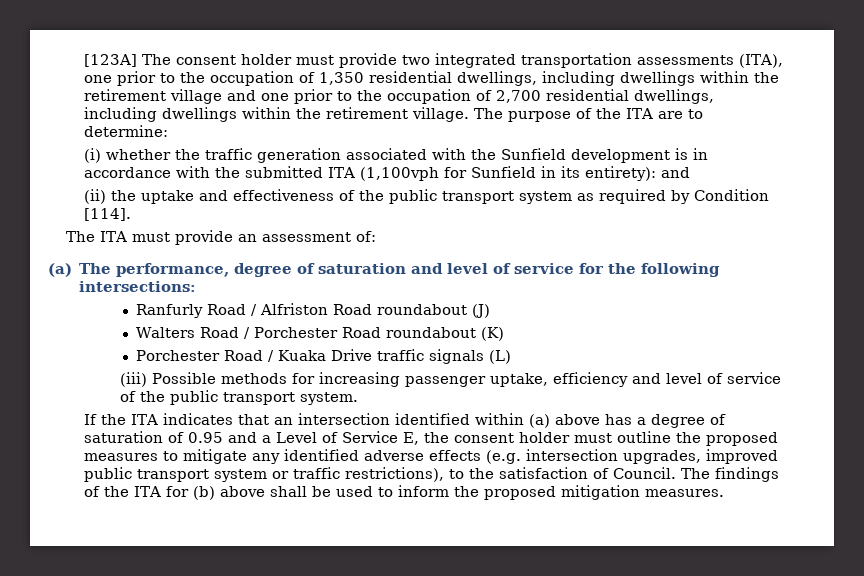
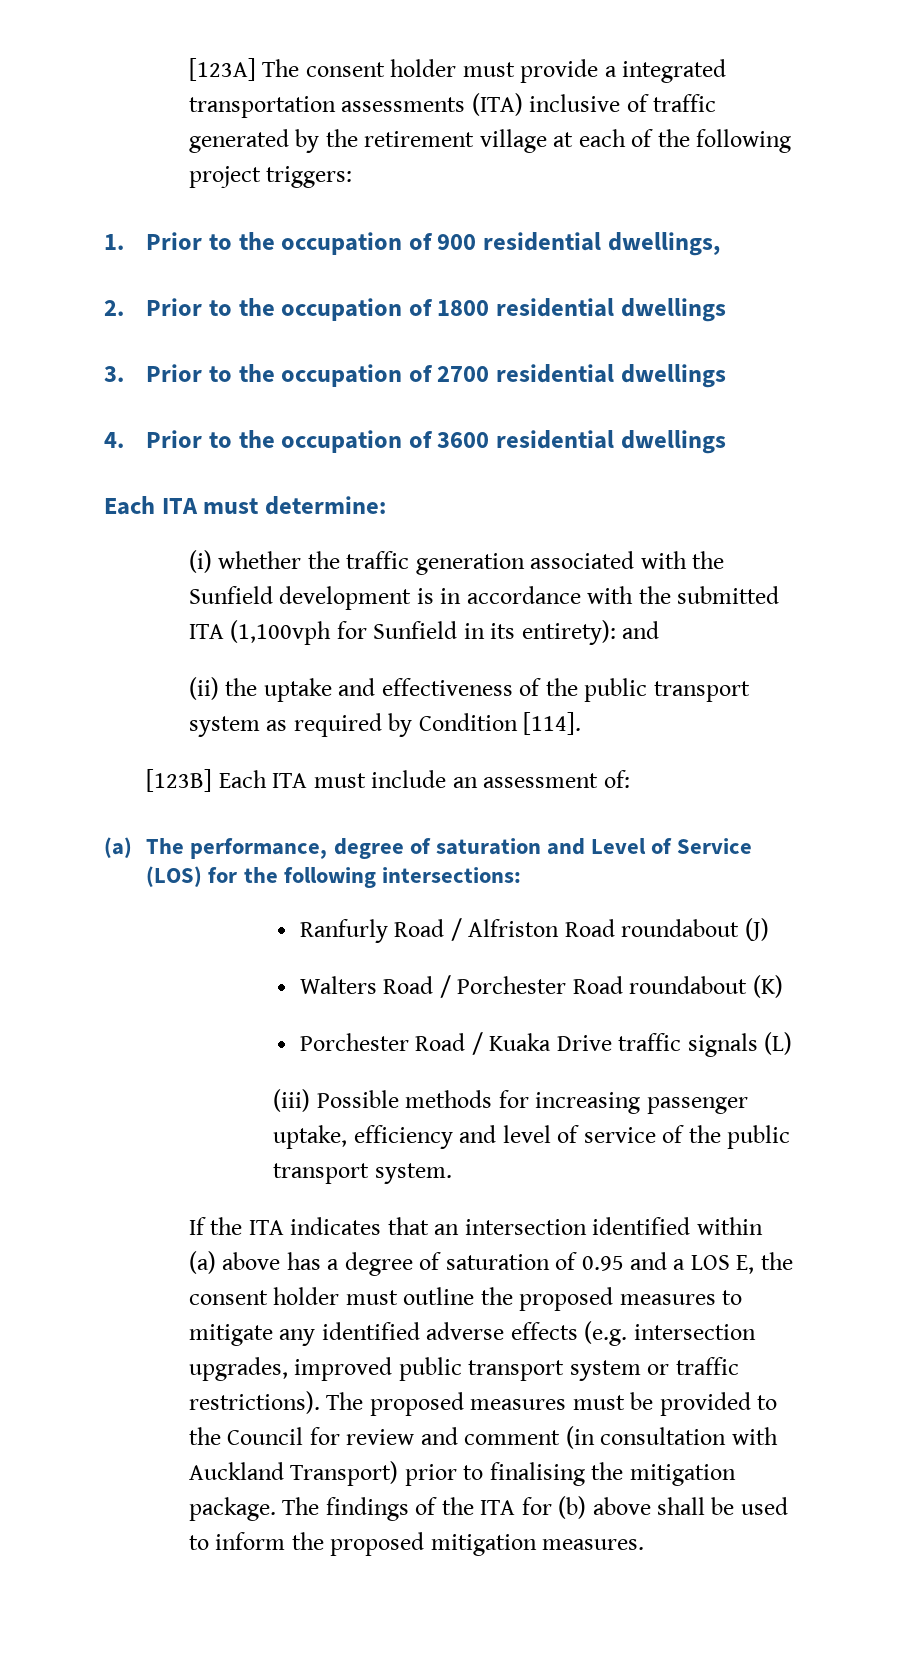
- [123A] The consent holder must provide two integrated transportation assessments (ITA), one prior to the occupation of 1,350 residential dwellings, including dwellings within the retirement village and one prior to the occupation of 2,700 residential dwellings, including dwellings within the retirement village. The purpose of the ITA are to determine:
+ [123A] The consent holder must provide a integrated transportation assessments (ITA) inclusive of traffic generated by the retirement village at each of the following project triggers:
+ 1. Prior to the occupation of 900 residential dwellings,
+ 2. Prior to the occupation of 1800 residential dwellings
+ 3. Prior to the occupation of 2700 residential dwellings
+ 4. Prior to the occupation of 3600 residential dwellings
+ Each ITA must determine:
- The ITA must provide an assessment of:
+ [123B] Each ITA must include an assessment of:
- (a) The performance, degree of saturation and level of service for the following intersections:
+ (a) The performance, degree of saturation and Level of Service (LOS) for the following intersections:
- If the ITA indicates that an intersection identified within (a) above has a degree of saturation of 0.95 and a Level of Service E, the consent holder must outline the proposed measures to mitigate any identified adverse effects (e.g. intersection upgrades, improved public transport system or traffic restrictions), to the satisfaction of Council.
+ If the ITA indicates that an intersection identified within (a) above has a degree of saturation of 0.95 and a LOS E, the consent holder must outline the proposed measures to mitigate any identified adverse effects (e.g. intersection upgrades, improved public transport system or traffic restrictions). The proposed measures must be provided to the Council for review and comment (in consultation with Auckland Transport) prior to finalising the mitigation package.

